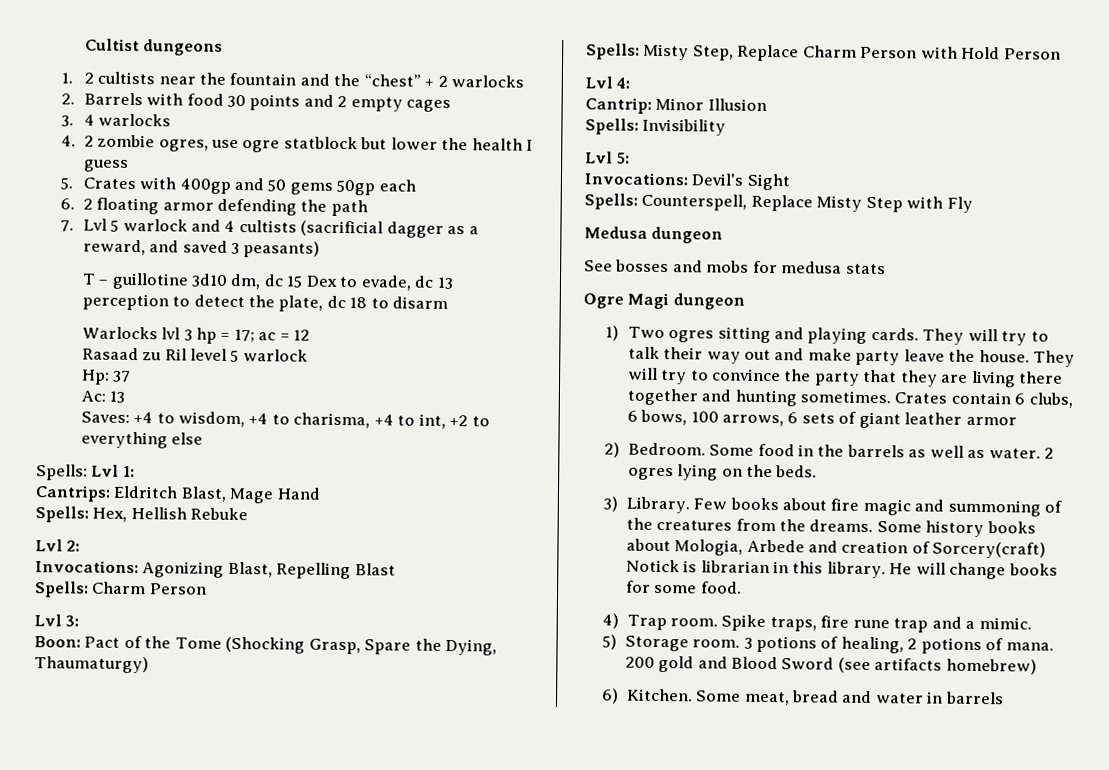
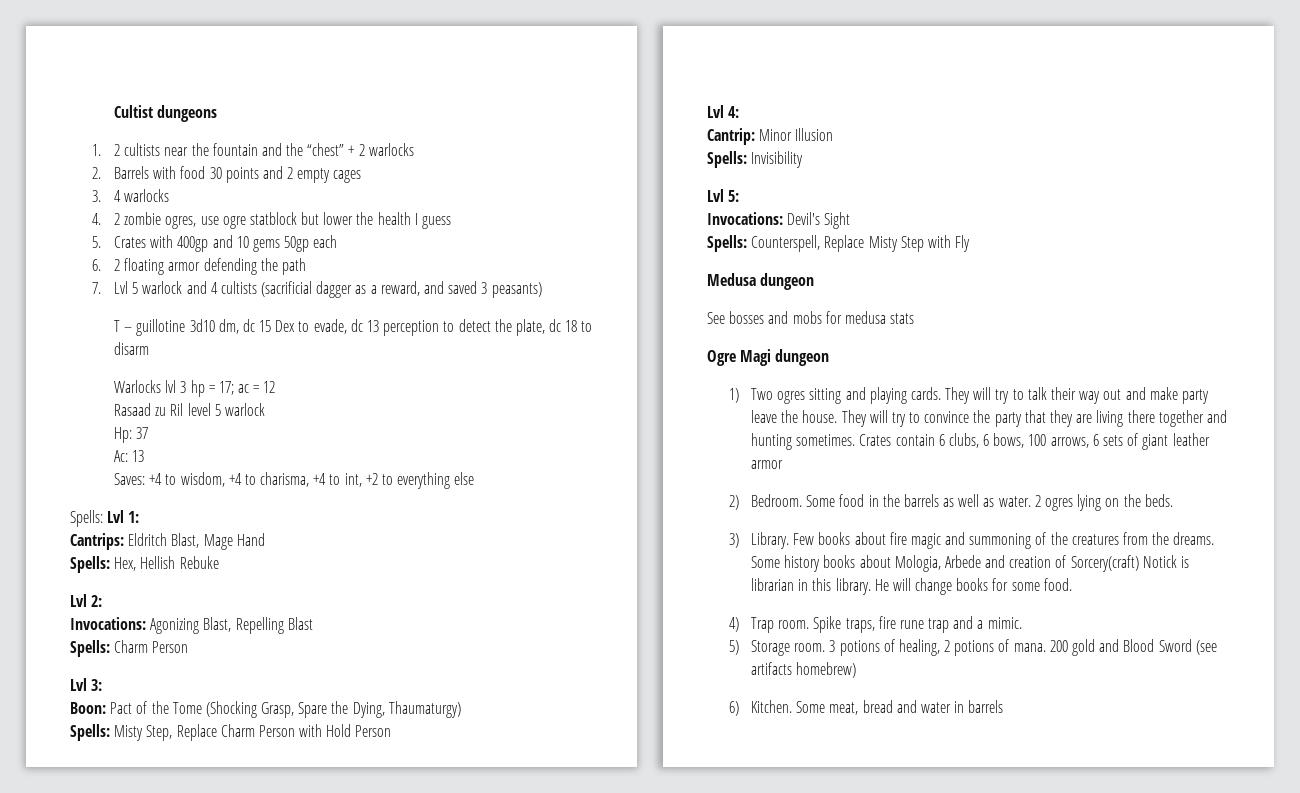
- 5. Crates with 400gp and 50 gems 50gp each
+ 5. Crates with 400gp and 10 gems 50gp each

